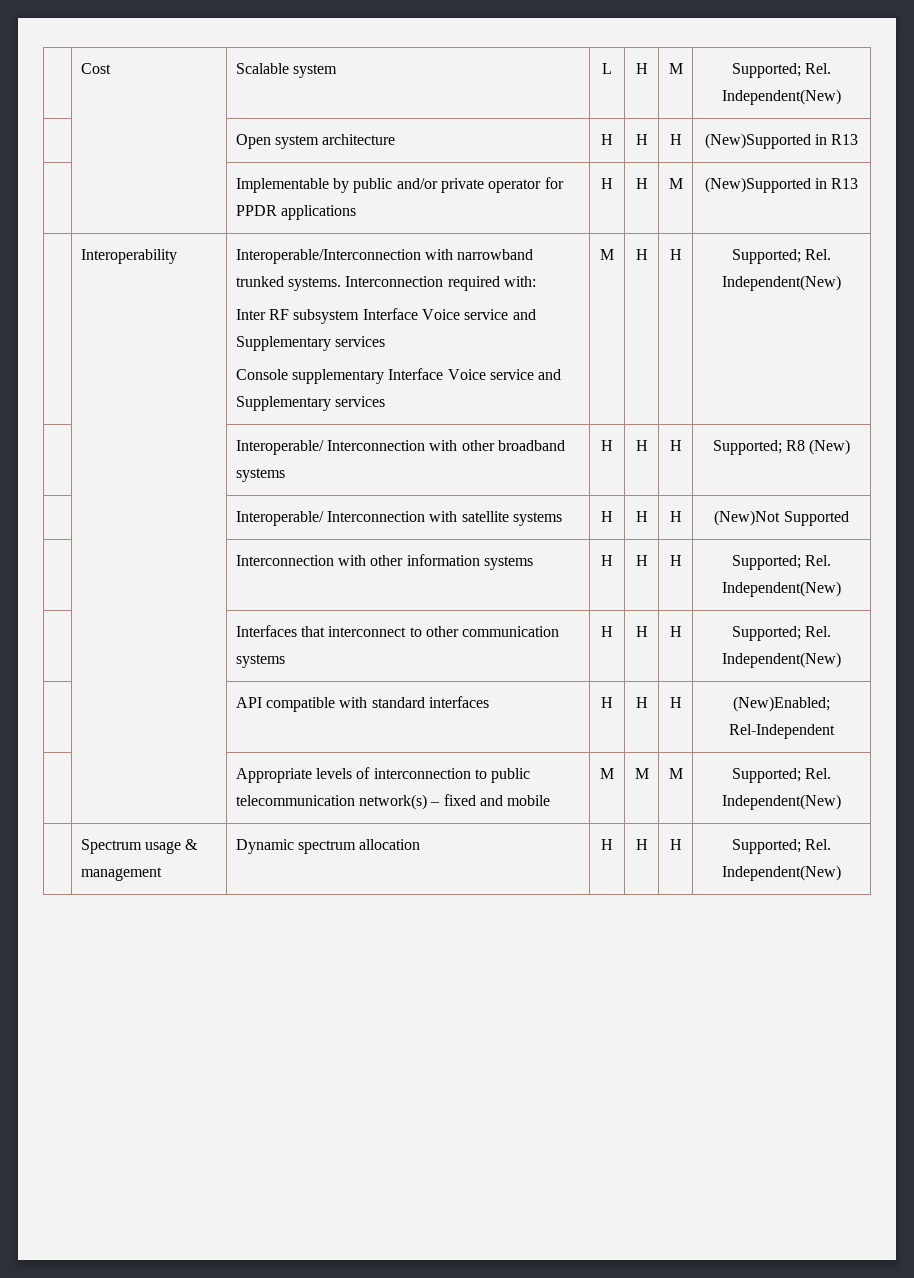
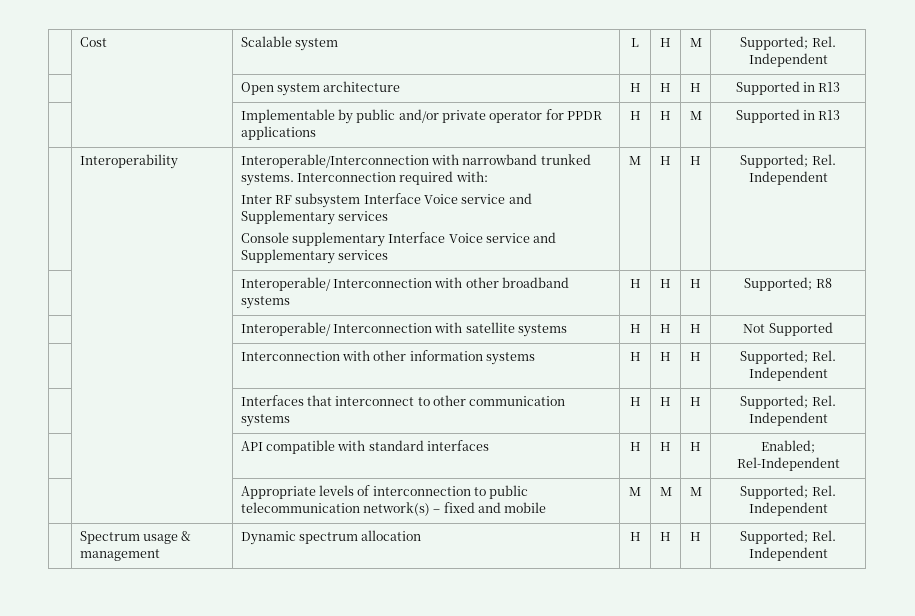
- | Cost | Scalable system | L | H | M | Supported; Rel. Independent(New)
+ | Cost | Scalable system | L | H | M | Supported; Rel. Independent
- | | Open system architecture | H | H | H | (New)Supported in R13
+ | | Open system architecture | H | H | H | Supported in R13
- | | Implementable by public and/or private operator for PPDR applications | H | H | M | (New)Supported in R13
+ | | Implementable by public and/or private operator for PPDR applications | H | H | M | Supported in R13
  | Interoperability | Interoperable/Interconnection with narrowband trunked systems. Interconnection required with:
  Inter RF subsystem Interface Voice service and Supplementary services
- Console supplementary Interface Voice service and Supplementary services | M | H | H | Supported; Rel. Independent(New)
+ Console supplementary Interface Voice service and Supplementary services | M | H | H | Supported; Rel. Independent
- | | Interoperable/ Interconnection with other broadband systems | H | H | H | Supported; R8 (New)
+ | | Interoperable/ Interconnection with other broadband systems | H | H | H | Supported; R8
- | | Interoperable/ Interconnection with satellite systems | H | H | H | (New)Not Supported
+ | | Interoperable/ Interconnection with satellite systems | H | H | H | Not Supported
- | | Interconnection with other information systems | H | H | H | Supported; Rel. Independent(New)
+ | | Interconnection with other information systems | H | H | H | Supported; Rel. Independent
- | | Interfaces that interconnect to other communication systems | H | H | H | Supported; Rel. Independent(New)
+ | | Interfaces that interconnect to other communication systems | H | H | H | Supported; Rel. Independent
- | | API compatible with standard interfaces | H | H | H | (New)Enabled; Rel-Independent
+ | | API compatible with standard interfaces | H | H | H | Enabled; Rel-Independent
- | | Appropriate levels of interconnection to public telecommunication network(s) – fixed and mobile | M | M | M | Supported; Rel. Independent(New)
+ | | Appropriate levels of interconnection to public telecommunication network(s) – fixed and mobile | M | M | M | Supported; Rel. Independent
- | Spectrum usage & management | Dynamic spectrum allocation | H | H | H | Supported; Rel. Independent(New)
+ | Spectrum usage & management | Dynamic spectrum allocation | H | H | H | Supported; Rel. Independent

